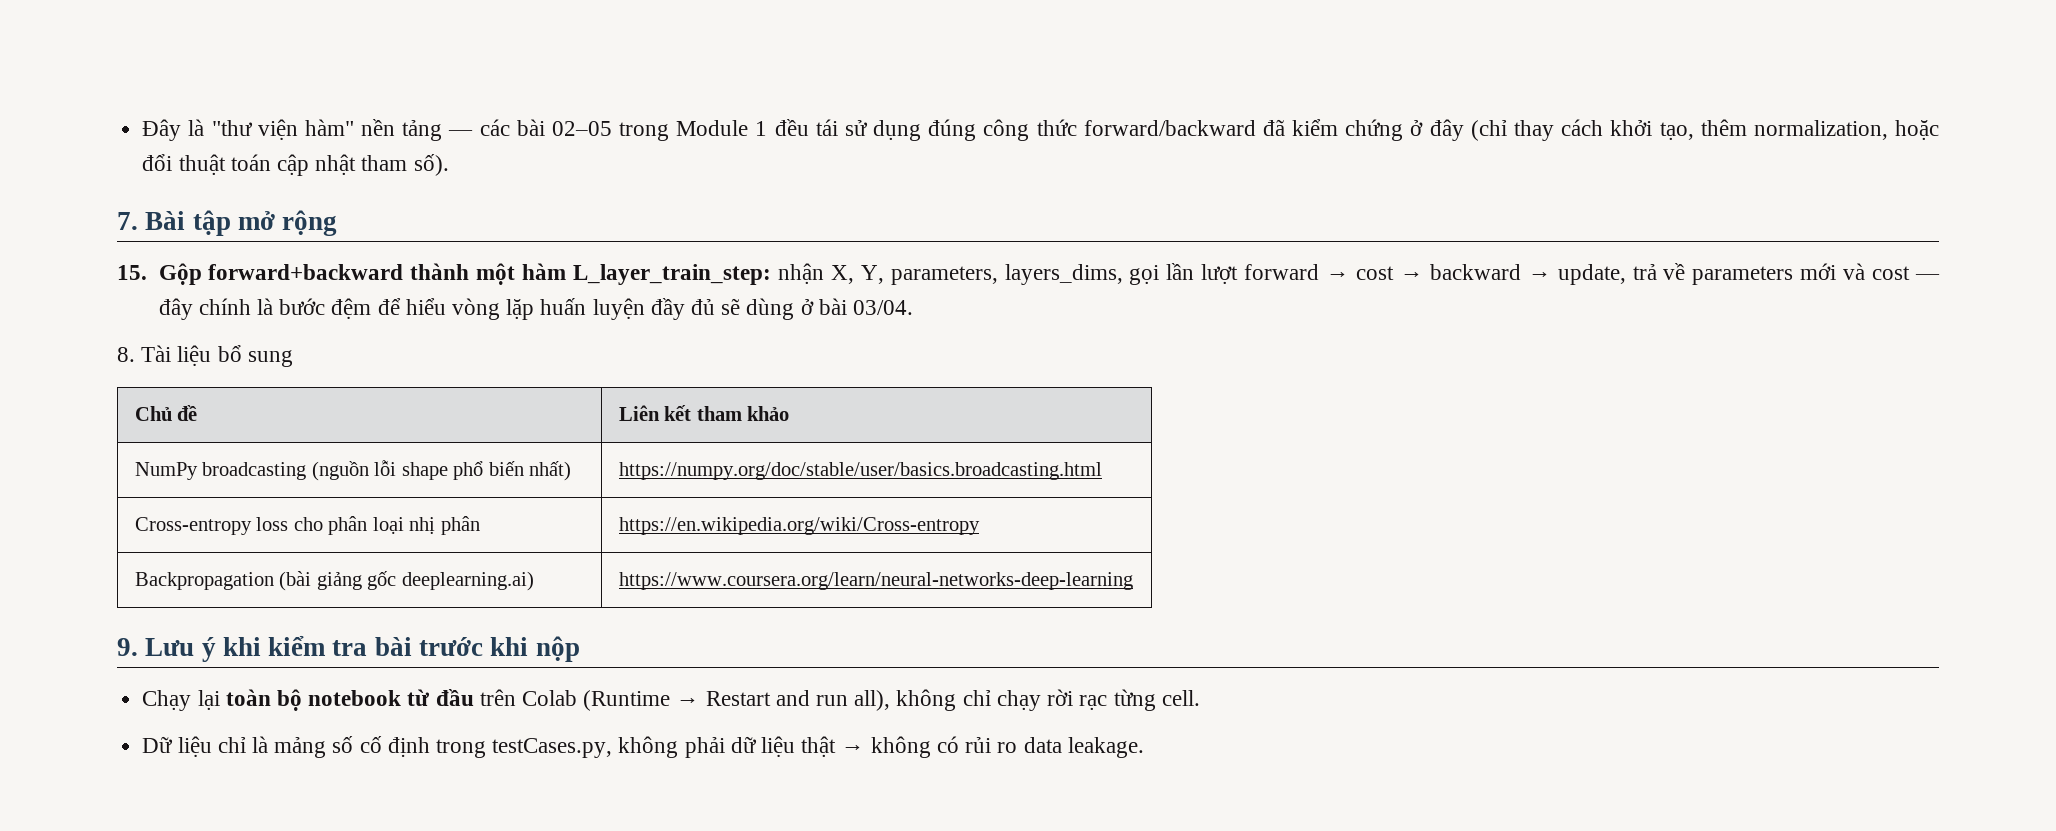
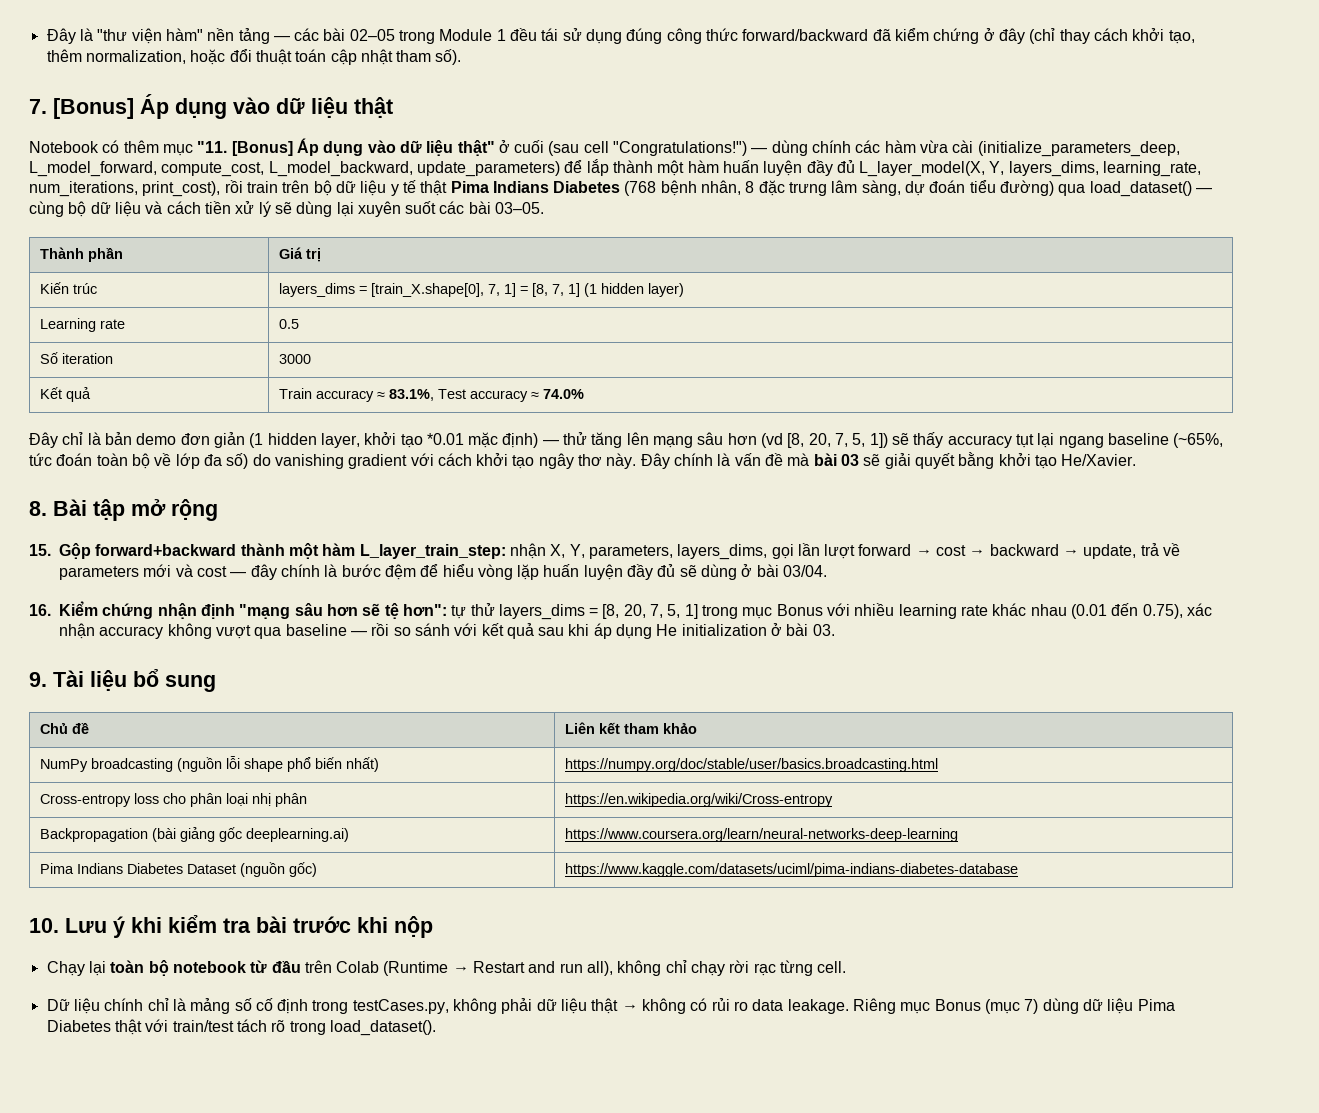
- 7. Bài tập mở rộng
+ 7. [Bonus] Áp dụng vào dữ liệu thật
+ Notebook có thêm mục "11. [Bonus] Áp dụng vào dữ liệu thật" ở cuối (sau cell "Congratulations!") — dùng chính các hàm vừa cài (initialize_parameters_deep, L_model_forward, compute_cost, L_model_backward, update_parameters) để lắp thành một hàm huấn luyện đầy đủ L_layer_model(X, Y, layers_dims, learning_rate, num_iterations, print_cost), rồi train trên bộ dữ liệu y tế thật Pima Indians Diabetes (768 bệnh nhân, 8 đặc trưng lâm sàng, dự đoán tiểu đường) qua load_dataset() — cùng bộ dữ liệu và cách tiền xử lý sẽ dùng lại xuyên suốt các bài 03–05.
+ Thành phần | Giá trị
+ Kiến trúc | layers_dims = [train_X.shape[0], 7, 1] = [8, 7, 1] (1 hidden layer)
+ Learning rate | 0.5
+ Số iteration | 3000
+ Kết quả | Train accuracy ≈ 83.1%, Test accuracy ≈ 74.0%
+ Đây chỉ là bản demo đơn giản (1 hidden layer, khởi tạo *0.01 mặc định) — thử tăng lên mạng sâu hơn (vd [8, 20, 7, 5, 1]) sẽ thấy accuracy tụt lại ngang baseline (~65%, tức đoán toàn bộ về lớp đa số) do vanishing gradient với cách khởi tạo ngây thơ này. Đây chính là vấn đề mà bài 03 sẽ giải quyết bằng khởi tạo He/Xavier.
+ 8. Bài tập mở rộng
- 8. Tài liệu bổ sung
+ 16. Kiểm chứng nhận định "mạng sâu hơn sẽ tệ hơn": tự thử layers_dims = [8, 20, 7, 5, 1] trong mục Bonus với nhiều learning rate khác nhau (0.01 đến 0.75), xác nhận accuracy không vượt qua baseline — rồi so sánh với kết quả sau khi áp dụng He initialization ở bài 03.
+ 9. Tài liệu bổ sung
- 9. Lưu ý khi kiểm tra bài trước khi nộp
+ Pima Indians Diabetes Dataset (nguồn gốc) | https://www.kaggle.com/datasets/uciml/pima-indians-diabetes-database
+ 10. Lưu ý khi kiểm tra bài trước khi nộp
- Dữ liệu chỉ là mảng số cố định trong testCases.py, không phải dữ liệu thật → không có rủi ro data leakage.
+ Dữ liệu chính chỉ là mảng số cố định trong testCases.py, không phải dữ liệu thật → không có rủi ro data leakage.
+ Riêng mục Bonus (mục 7) dùng dữ liệu Pima Diabetes thật với train/test tách rõ trong load_dataset().

